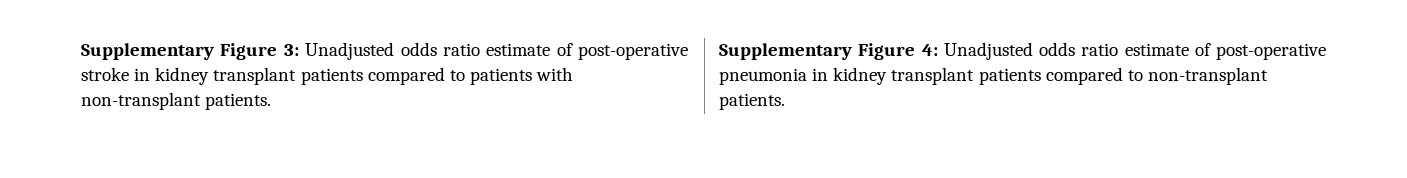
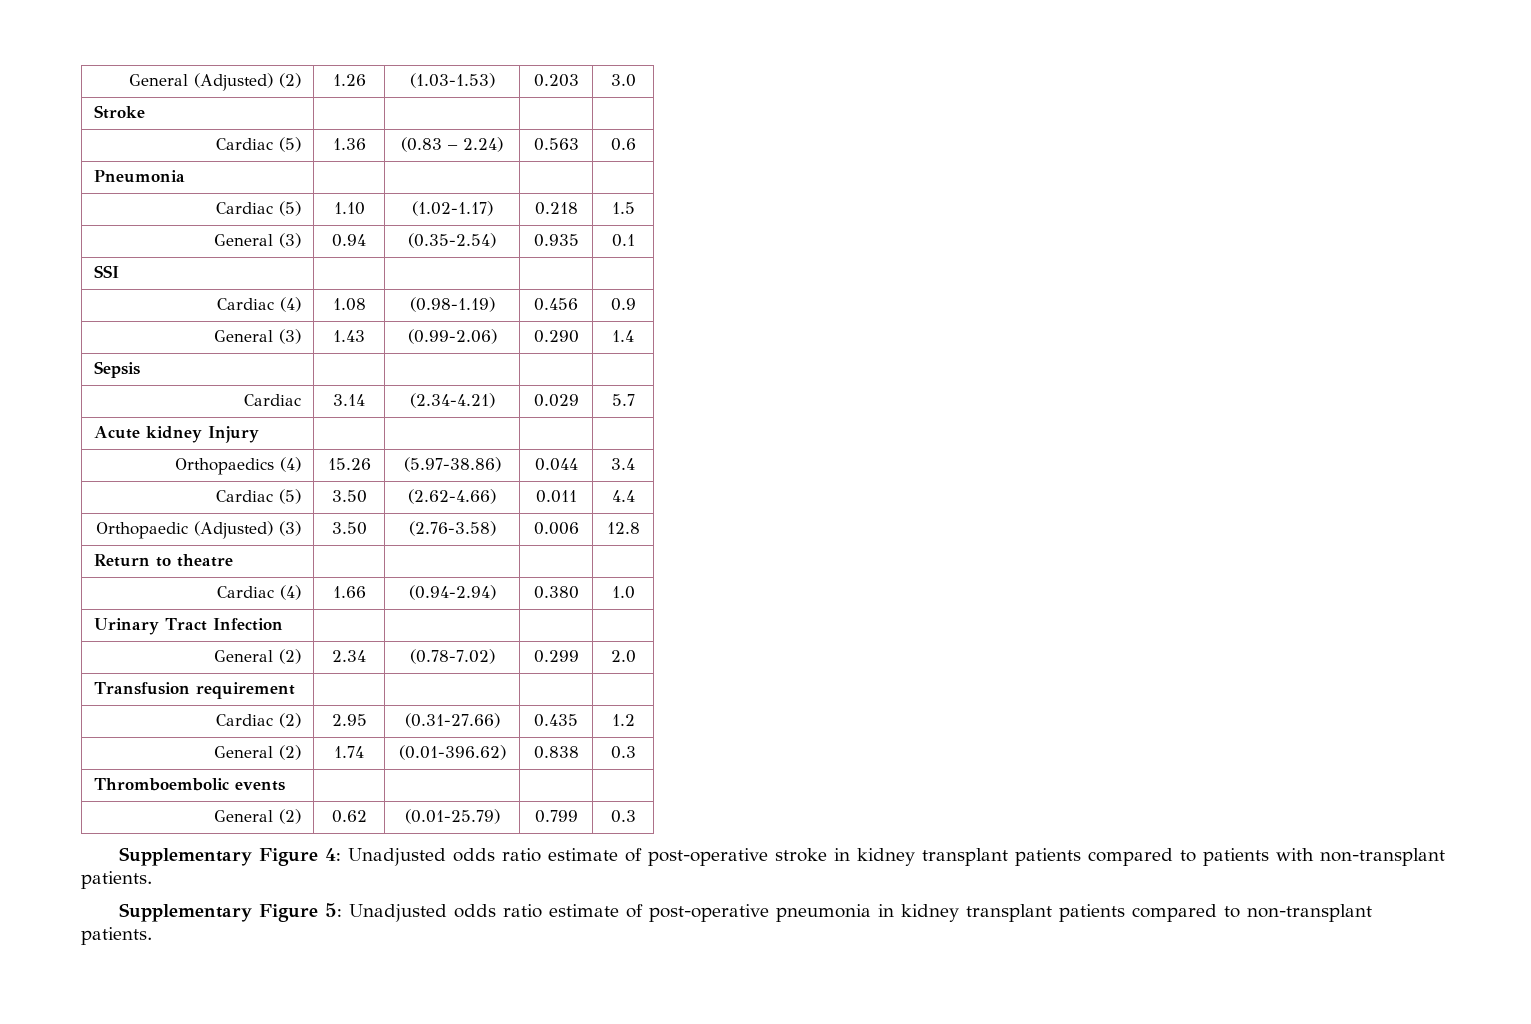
- Supplementary Figure 3: Unadjusted odds ratio estimate of post-operative stroke in kidney transplant patients compared to patients with non-transplant patients.
+ General (Adjusted) (2) | 1.26 | (1.03-1.53) | 0.203 | 3.0
+ Stroke | | | |
+ Cardiac (5) | 1.36 | (0.83 – 2.24) | 0.563 | 0.6
+ Pneumonia | | | |
+ Cardiac (5) | 1.10 | (1.02-1.17) | 0.218 | 1.5
+ General (3) | 0.94 | (0.35-2.54) | 0.935 | 0.1
+ SSI | | | |
+ Cardiac (4) | 1.08 | (0.98-1.19) | 0.456 | 0.9
+ General (3) | 1.43 | (0.99-2.06) | 0.290 | 1.4
+ Sepsis | | | |
+ Cardiac | 3.14 | (2.34-4.21) | 0.029 | 5.7
+ Acute kidney Injury | | | |
+ Orthopaedics (4) | 15.26 | (5.97-38.86) | 0.044 | 3.4
+ Cardiac (5) | 3.50 | (2.62-4.66) | 0.011 | 4.4
+ Orthopaedic (Adjusted) (3) | 3.50 | (2.76-3.58) | 0.006 | 12.8
+ Return to theatre | | | |
+ Cardiac (4) | 1.66 | (0.94-2.94) | 0.380 | 1.0
+ Urinary Tract Infection | | | |
+ General (2) | 2.34 | (0.78-7.02) | 0.299 | 2.0
+ Transfusion requirement | | | |
+ Cardiac (2) | 2.95 | (0.31-27.66) | 0.435 | 1.2
+ General (2) | 1.74 | (0.01-396.62) | 0.838 | 0.3
+ Thromboembolic events | | | |
+ General (2) | 0.62 | (0.01-25.79) | 0.799 | 0.3
+ Supplementary Figure 4: Unadjusted odds ratio estimate of post-operative stroke in kidney transplant patients compared to patients with non-transplant patients.
- Supplementary Figure 4: Unadjusted odds ratio estimate of post-operative pneumonia in kidney transplant patients compared to non-transplant patients.
+ Supplementary Figure 5: Unadjusted odds ratio estimate of post-operative pneumonia in kidney transplant patients compared to non-transplant patients.

